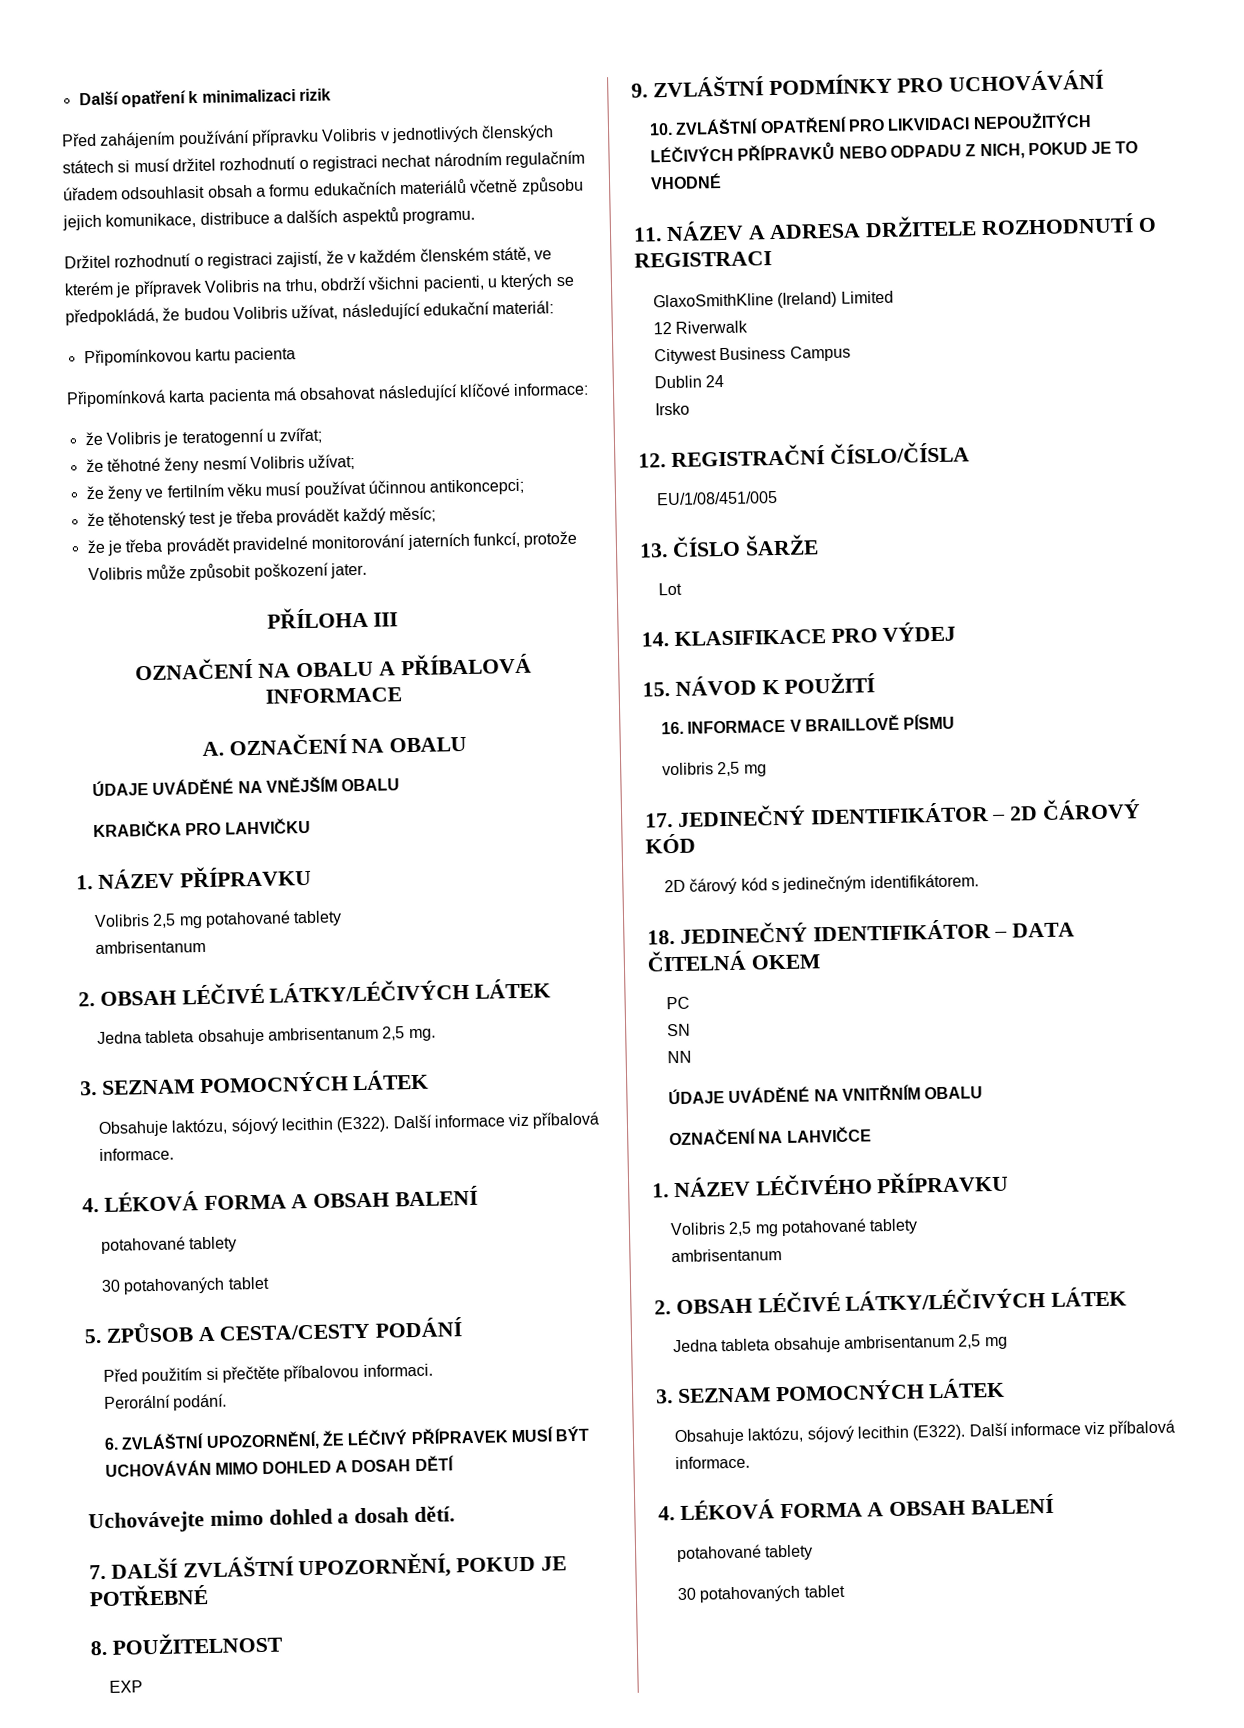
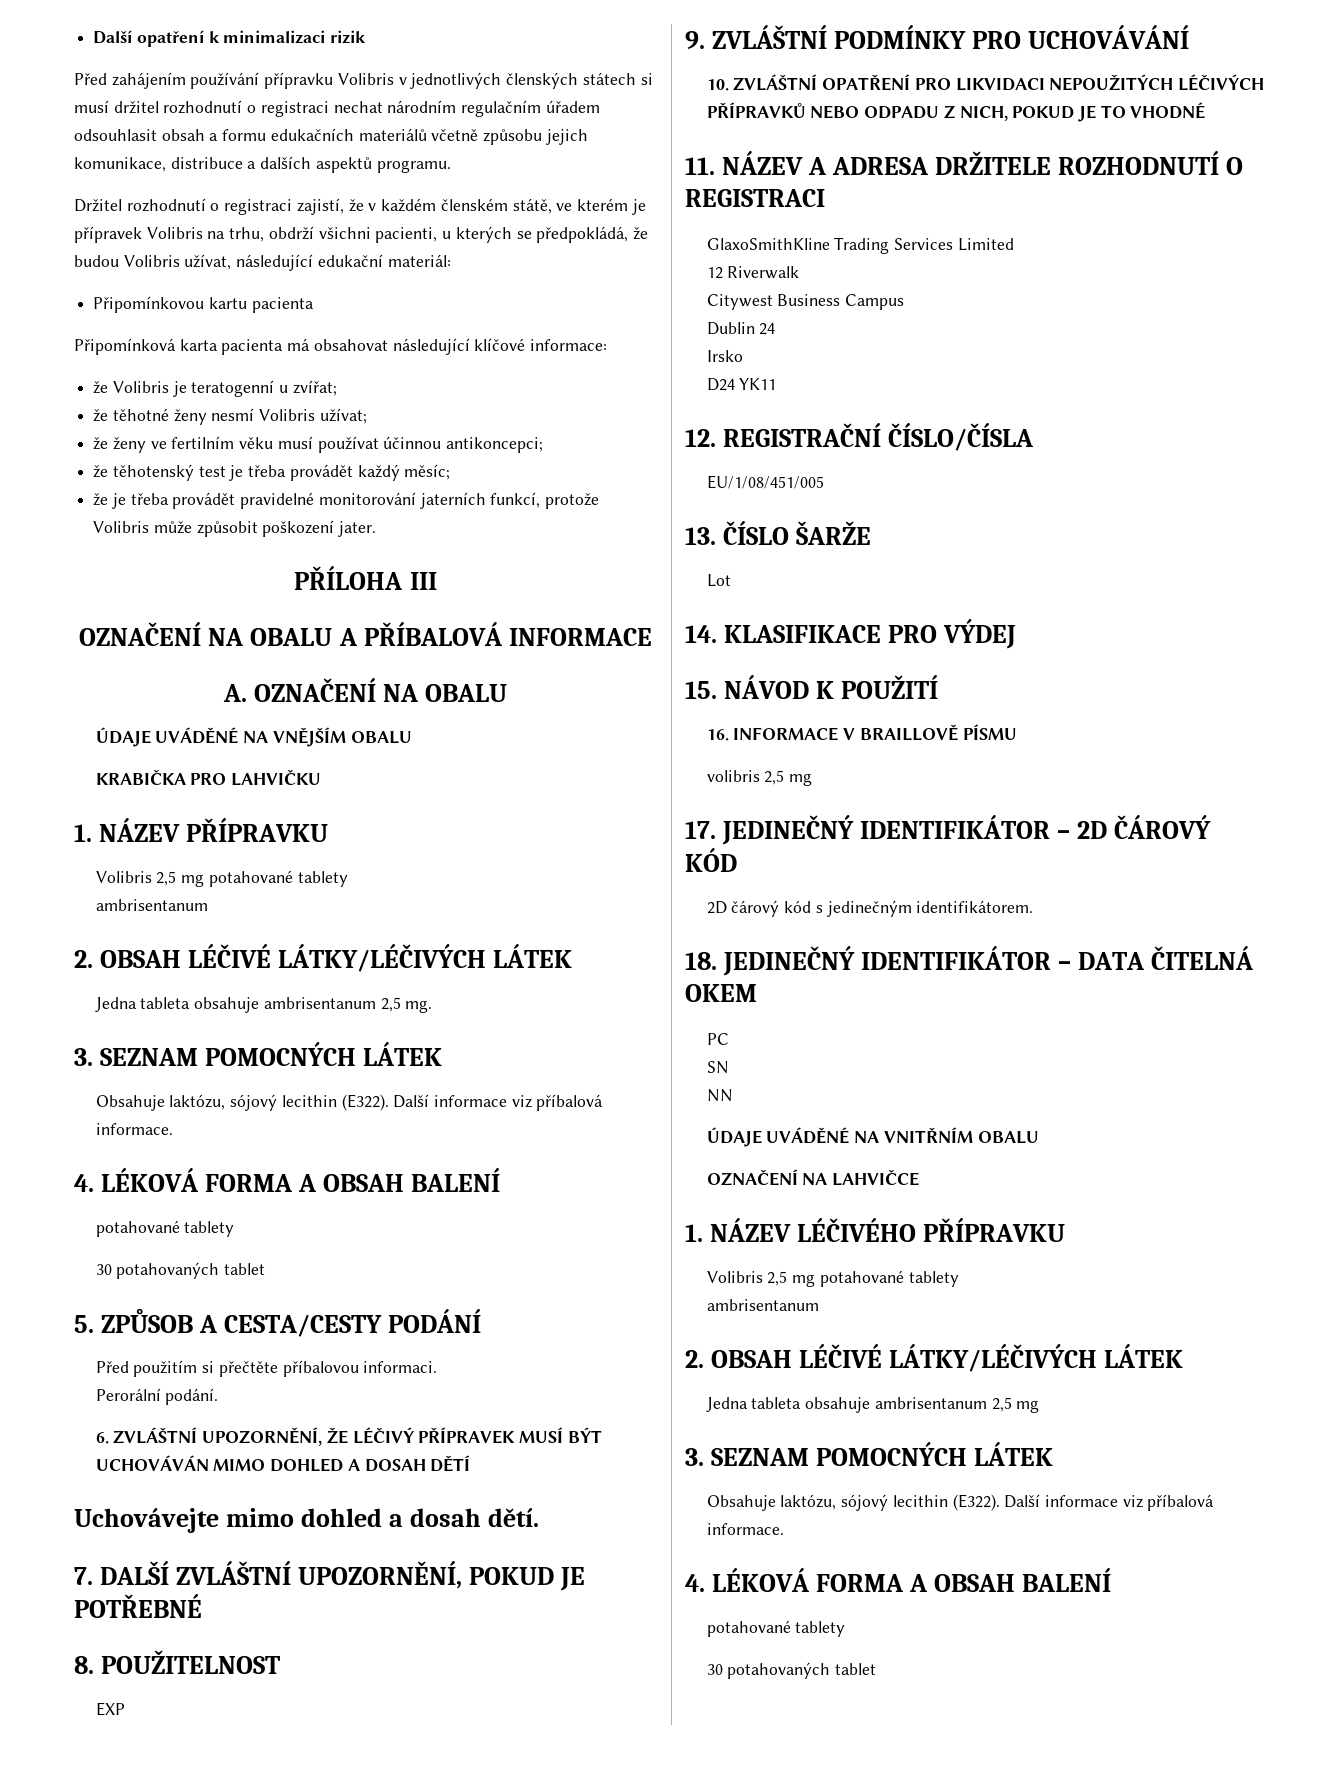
- GlaxoSmithKline (Ireland) Limited
+ GlaxoSmithKline Trading Services Limited
+ D24 YK11

